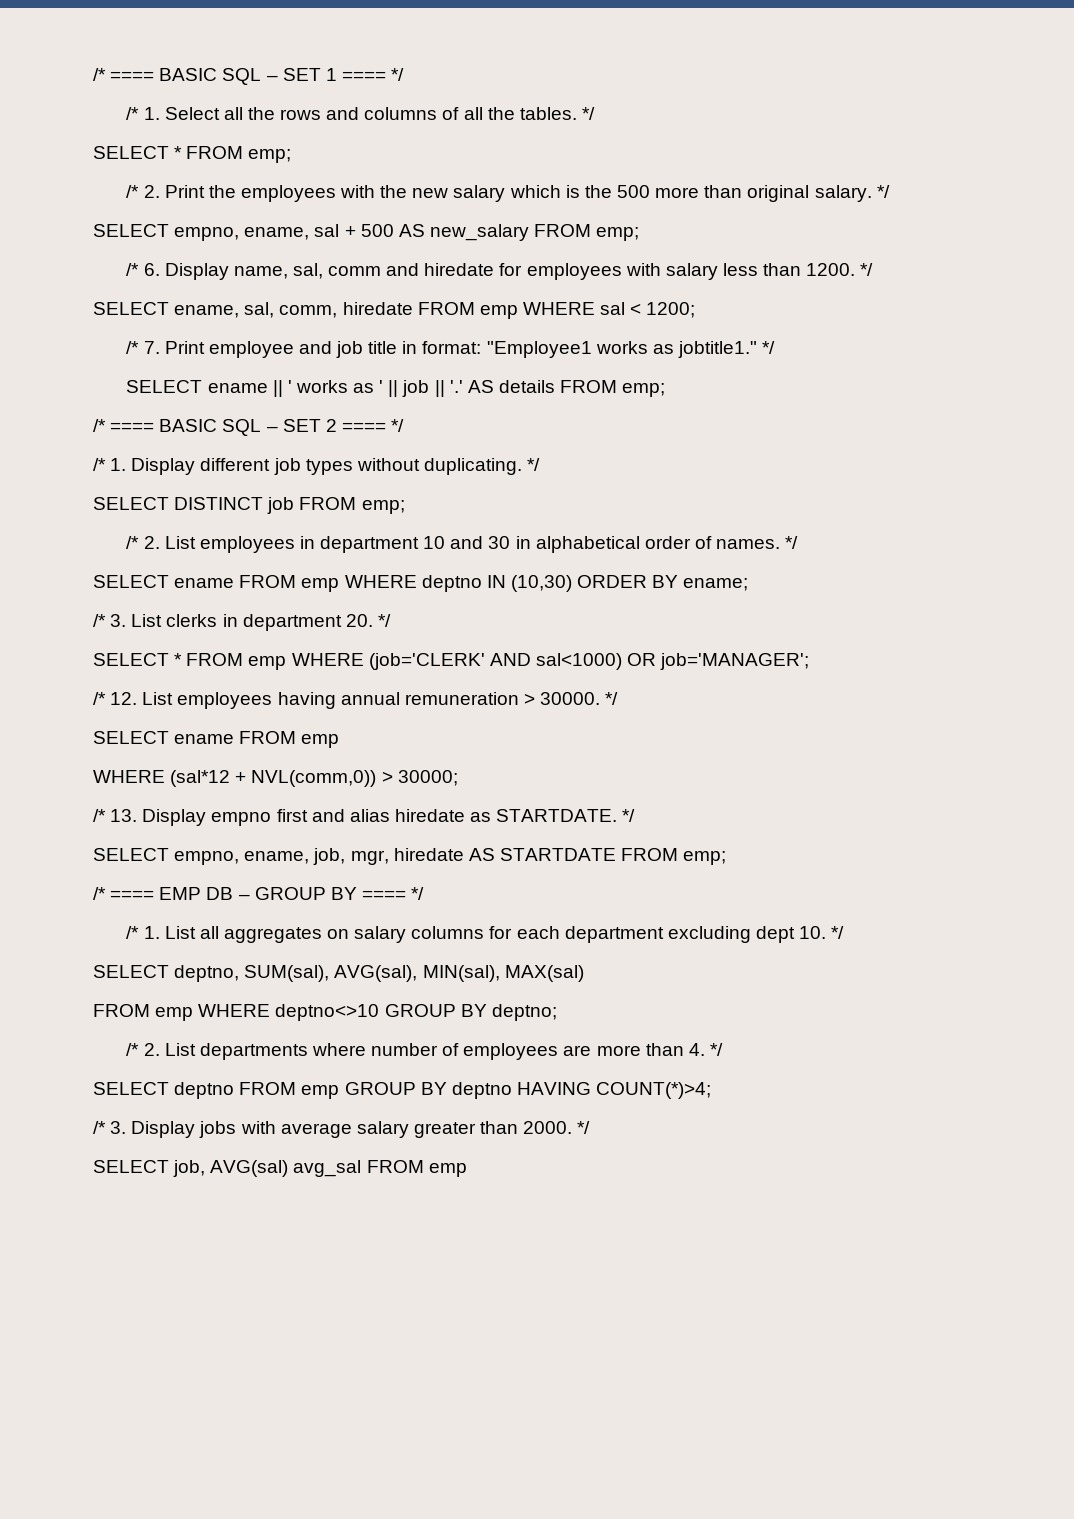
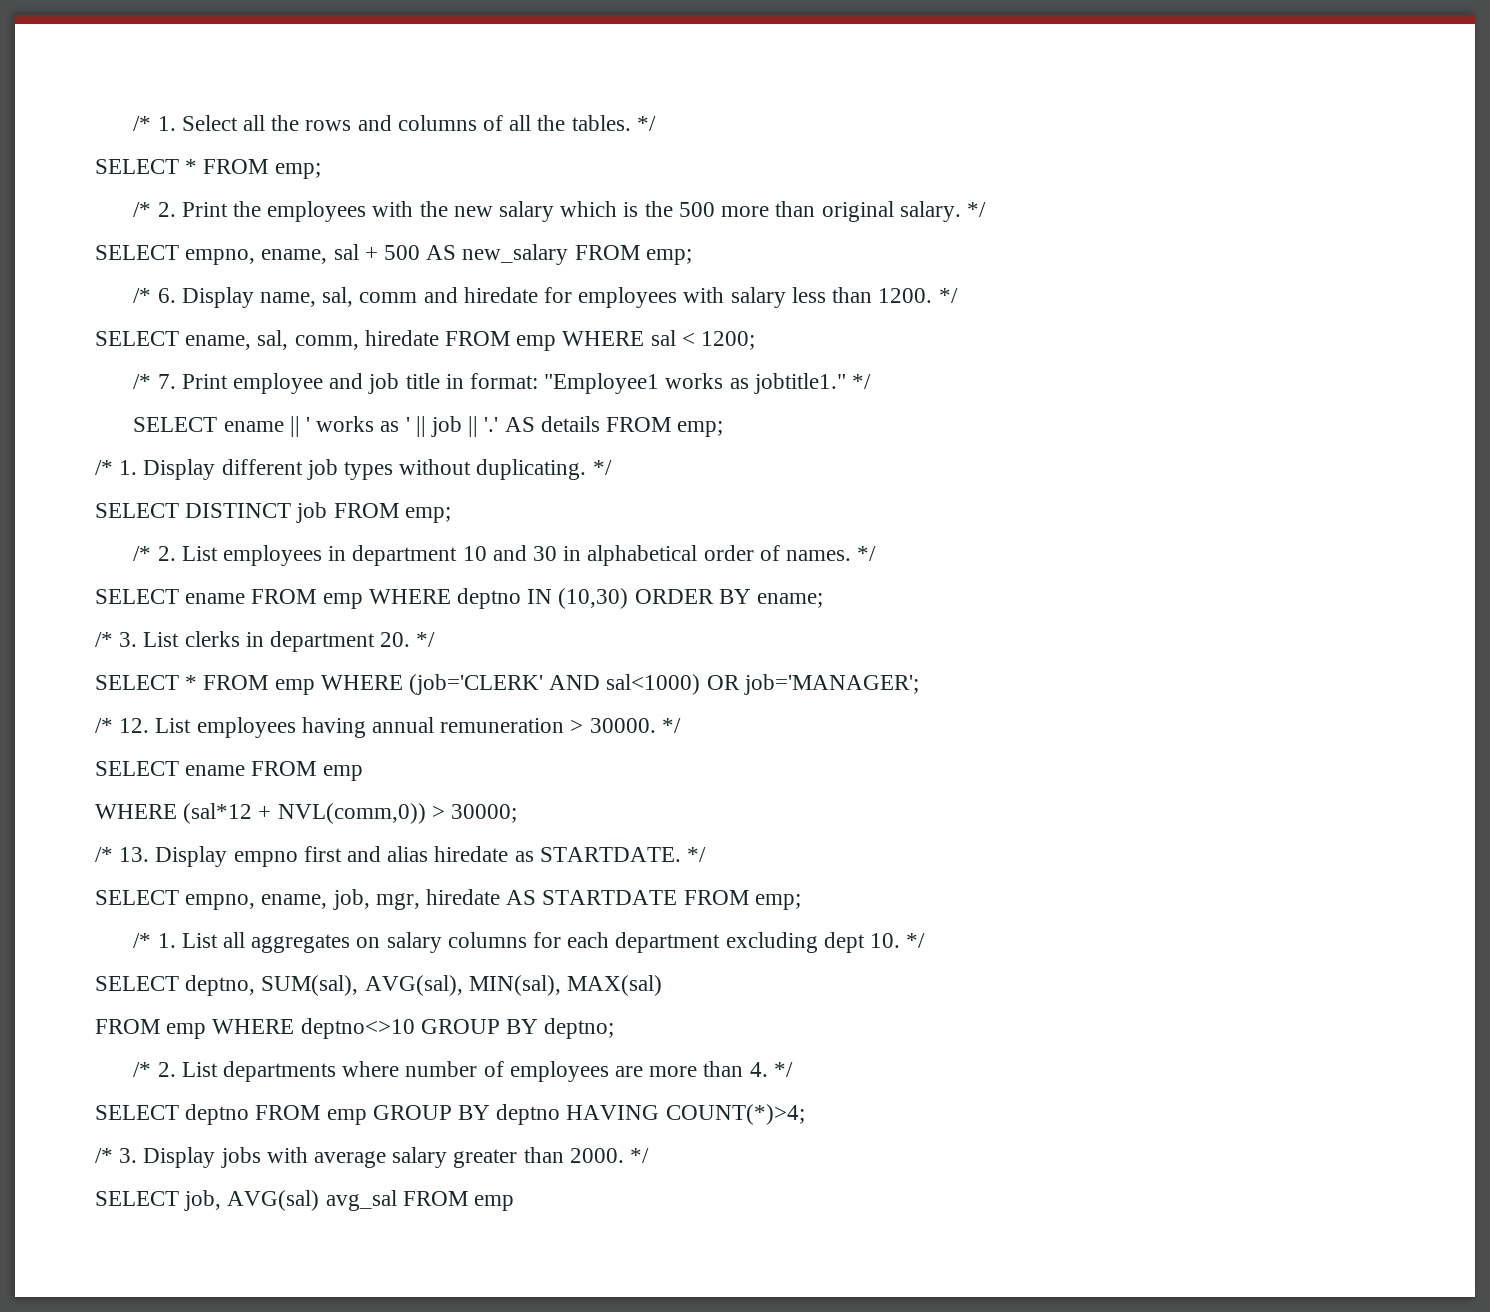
- /* ==== BASIC SQL – SET 1 ==== */
- /* ==== BASIC SQL – SET 2 ==== */
- /* ==== EMP DB – GROUP BY ==== */

